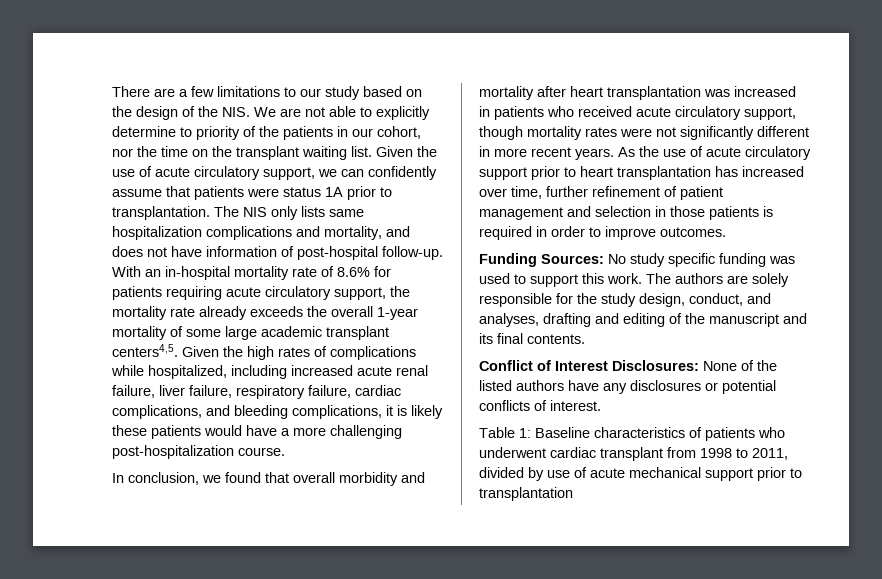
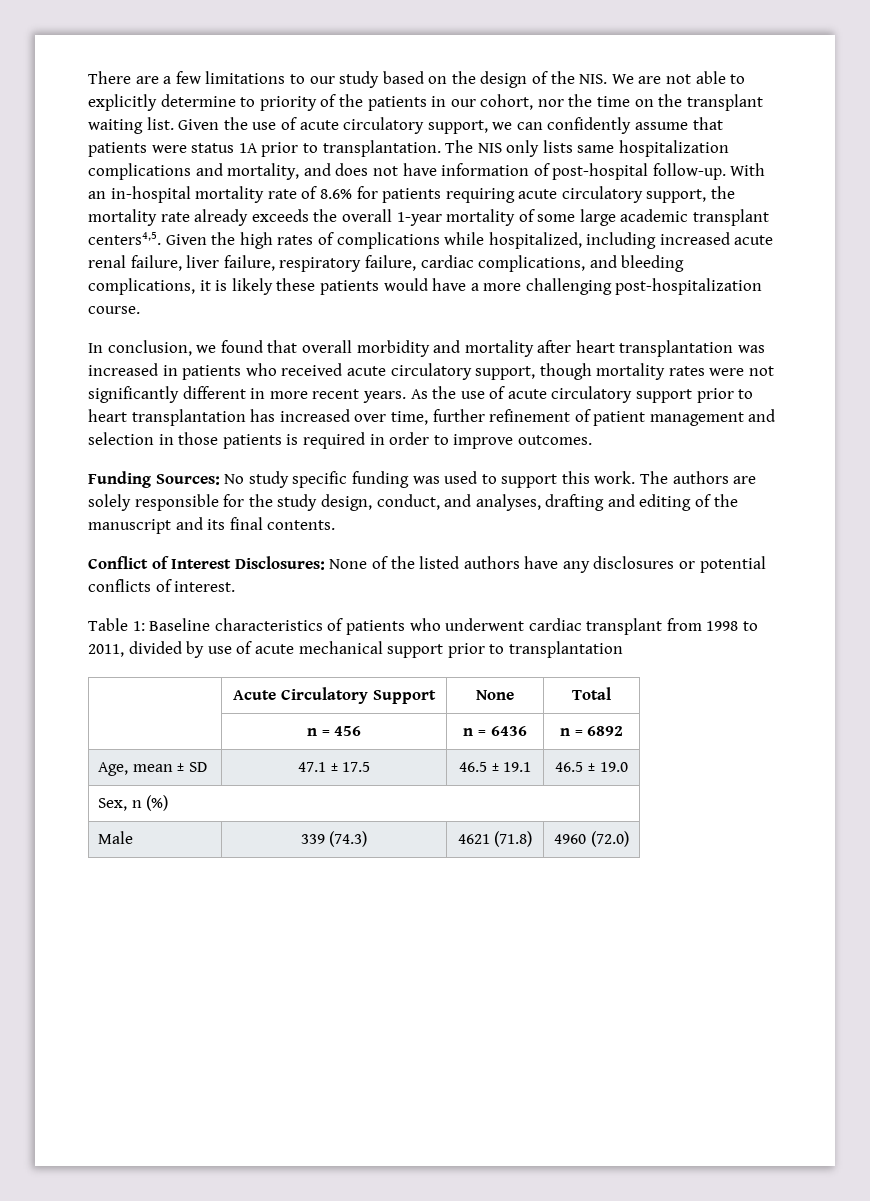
+ | Acute Circulatory Support | None | Total
+ | n = 456 | n = 6436 | n = 6892
+ Age, mean ± SD | 47.1 ± 17.5 | 46.5 ± 19.1 | 46.5 ± 19.0
+ Sex, n (%)
+ Male | 339 (74.3) | 4621 (71.8) | 4960 (72.0)

